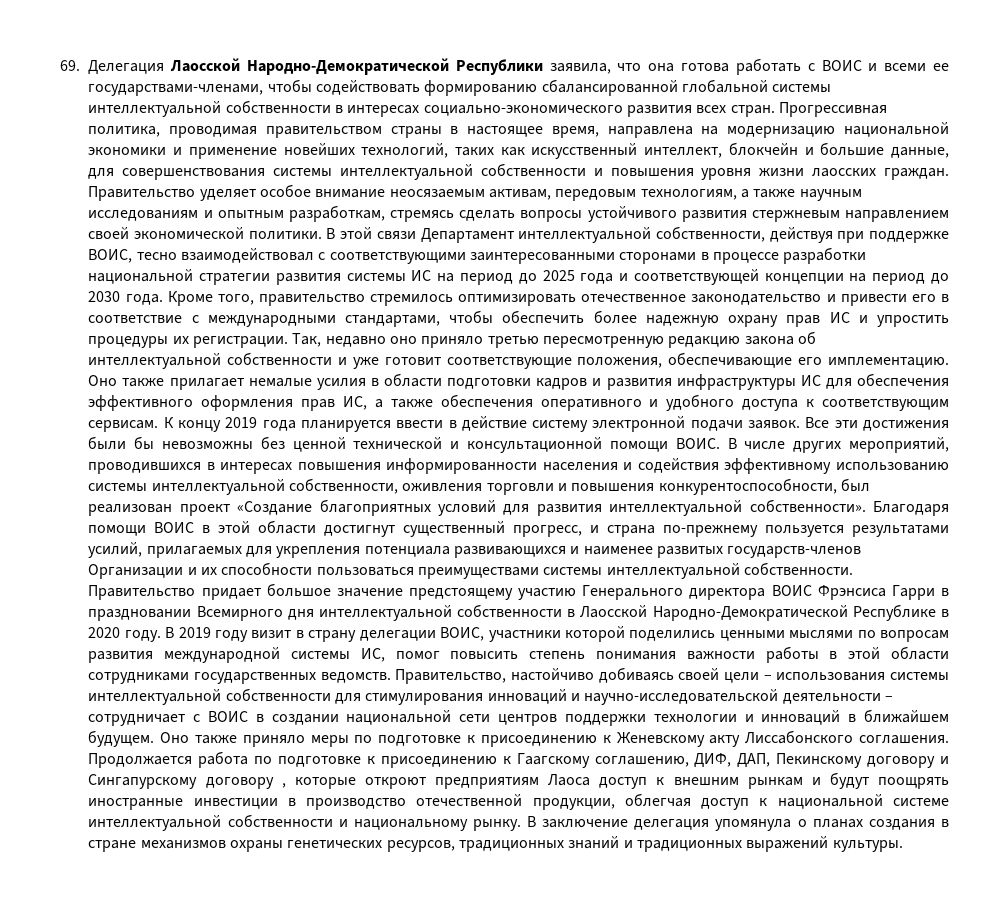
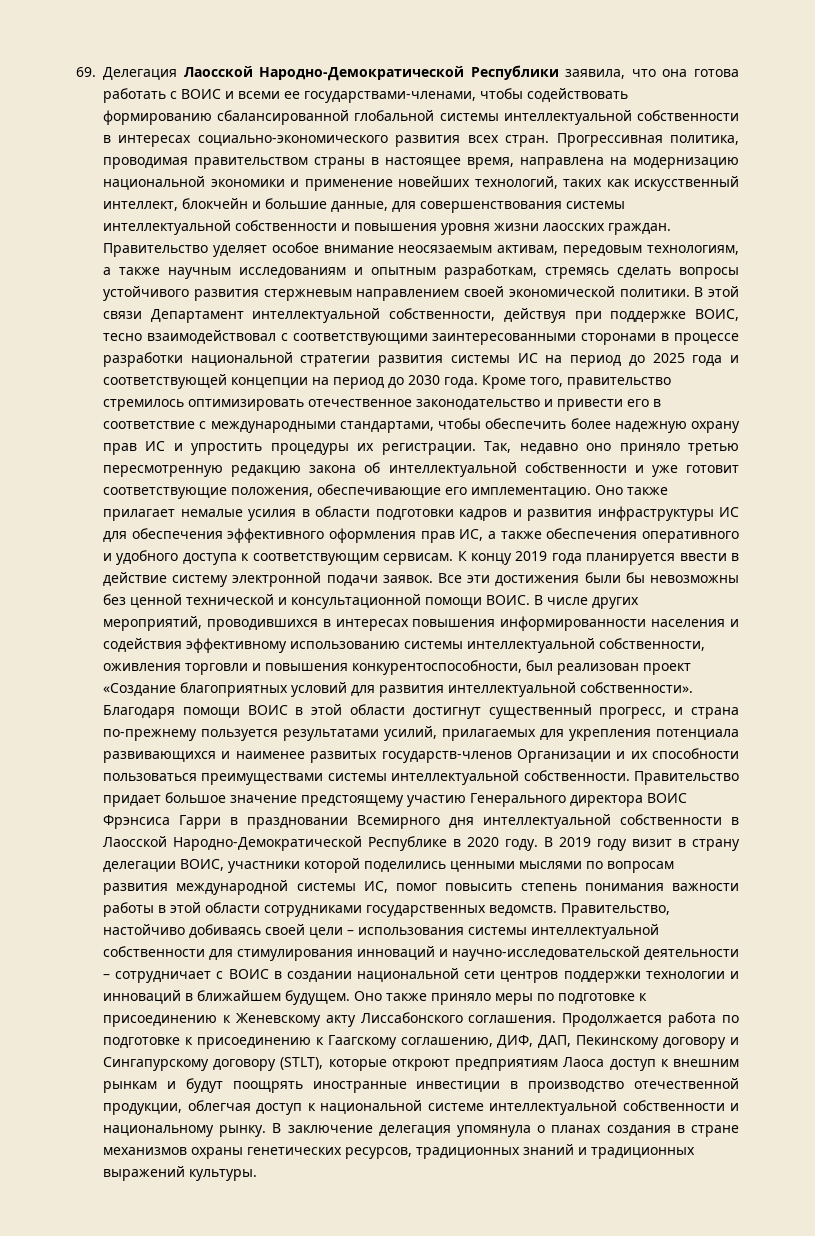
- Продолжается работа по подготовке к присоединению к Гаагскому соглашению, ДИФ, ДАП, Пекинскому договору и Сингапурскому договору , которые откроют предприятиям Лаоса доступ к внешним рынкам и будут поощрять иностранные инвестиции в производство отечественной продукции, облегчая доступ к национальной системе интеллектуальной собственности и национальному рынку.
+ Продолжается работа по подготовке к присоединению к Гаагскому соглашению, ДИФ, ДАП, Пекинскому договору и Сингапурскому договору (STLT), которые откроют предприятиям Лаоса доступ к внешним рынкам и будут поощрять иностранные инвестиции в производство отечественной продукции, облегчая доступ к национальной системе интеллектуальной собственности и национальному рынку.

